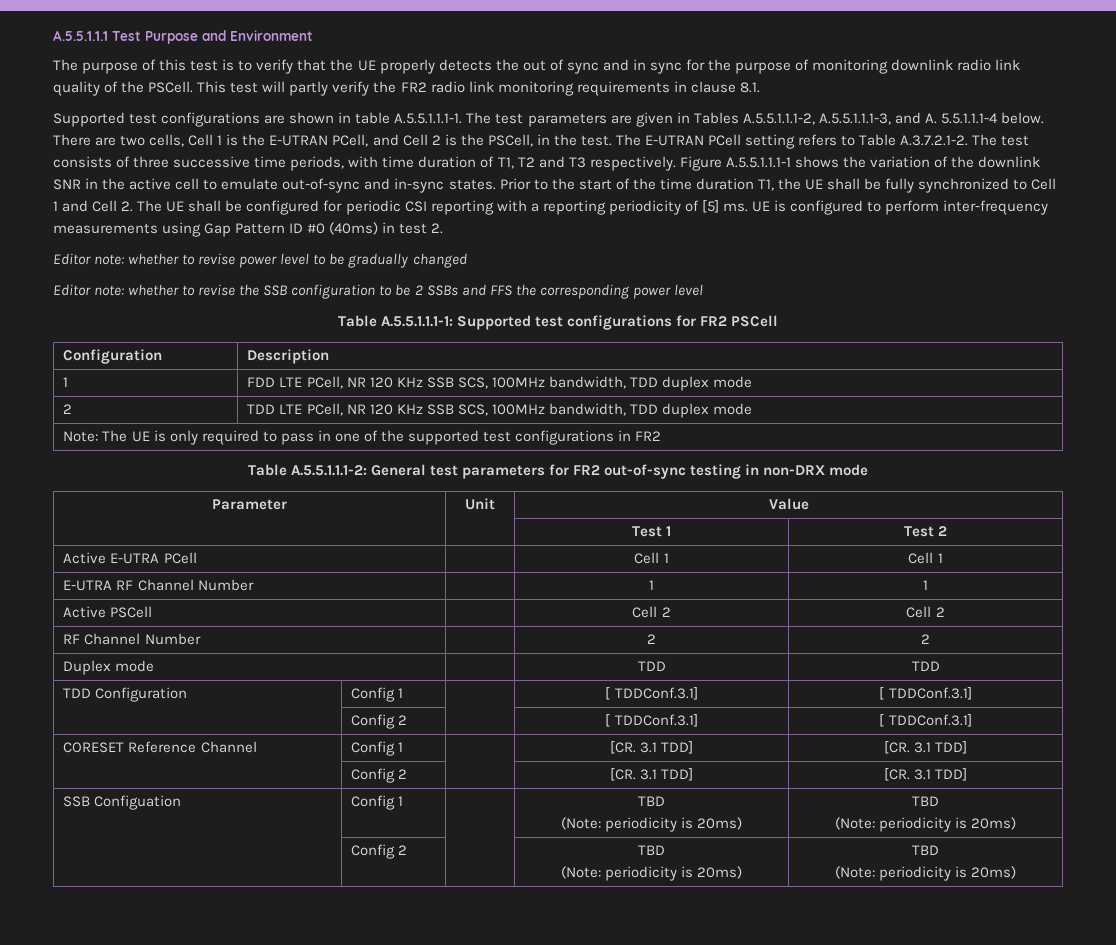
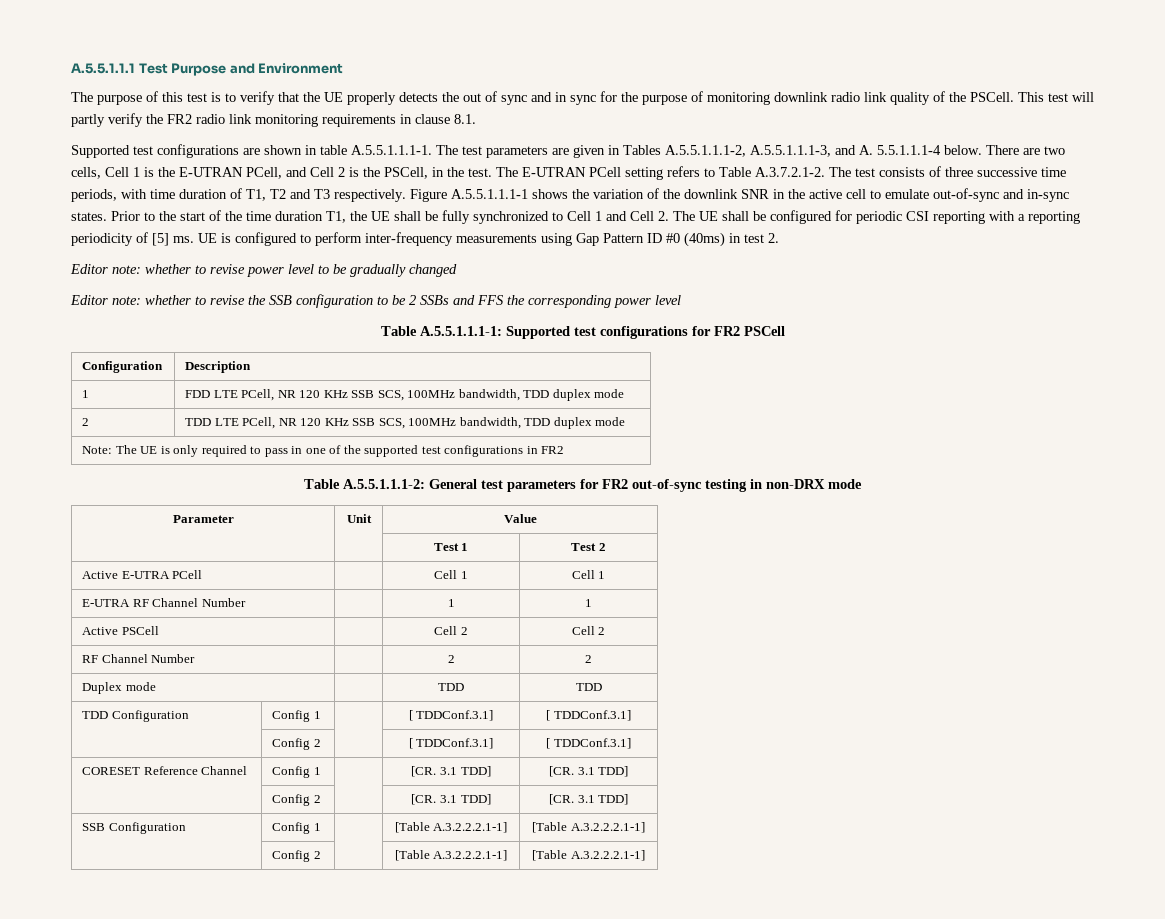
- SSB Configuation | Config 1 | | TBD
- (Note: periodicity is 20ms) | TBD
- (Note: periodicity is 20ms)
- | Config 2 | | TBD
- (Note: periodicity is 20ms) | TBD
- (Note: periodicity is 20ms)
+ SSB Configuration | Config 1 | | [Table A.3.2.2.2.1-1] | [Table A.3.2.2.2.1-1]
+ | Config 2 | | [Table A.3.2.2.2.1-1] | [Table A.3.2.2.2.1-1]

